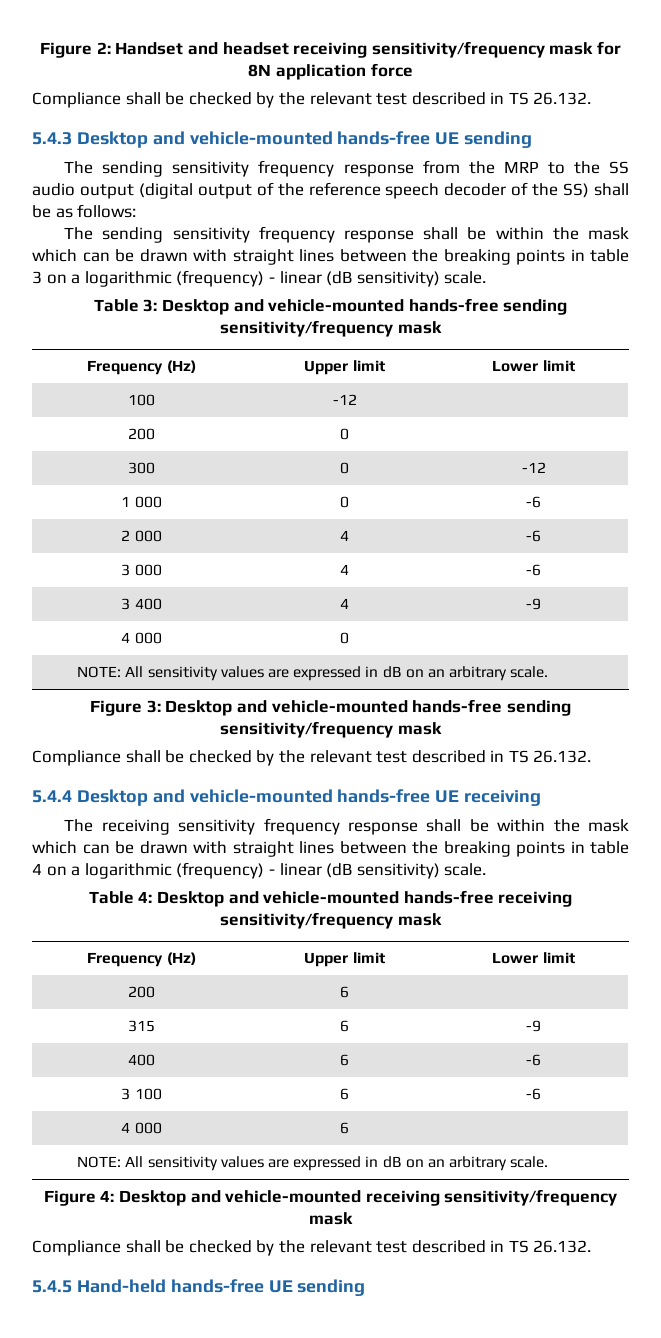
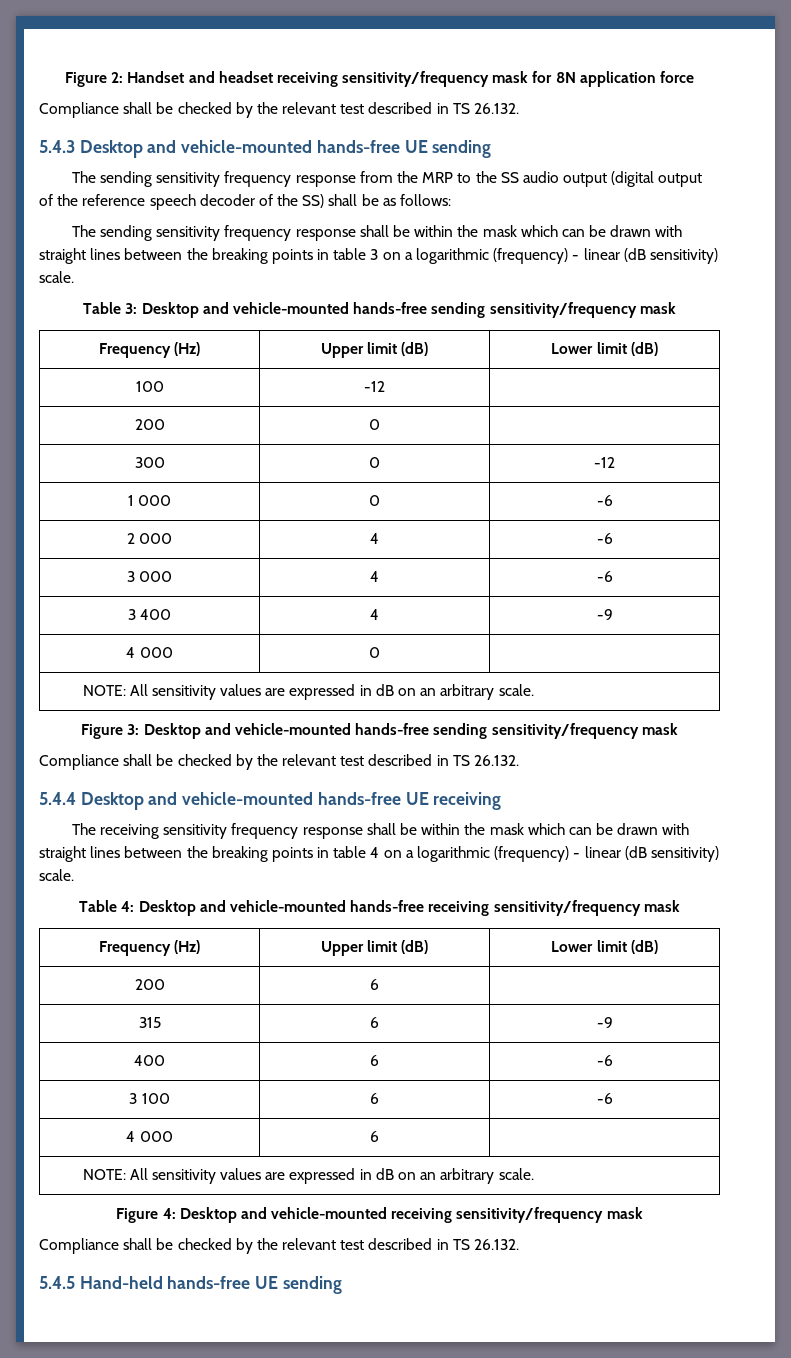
  Table 3: Desktop and vehicle-mounted hands-free sending sensitivity/frequency mask
- Frequency (Hz) | Upper limit | Lower limit
+ Frequency (Hz) | Upper limit (dB) | Lower limit (dB)
  Table 4: Desktop and vehicle-mounted hands-free receiving sensitivity/frequency mask
- Frequency (Hz) | Upper limit | Lower limit
+ Frequency (Hz) | Upper limit (dB) | Lower limit (dB)

